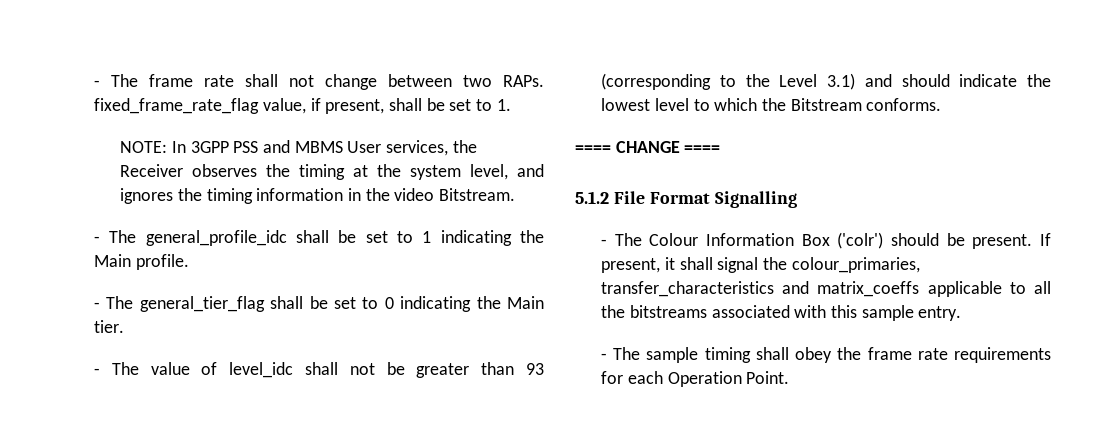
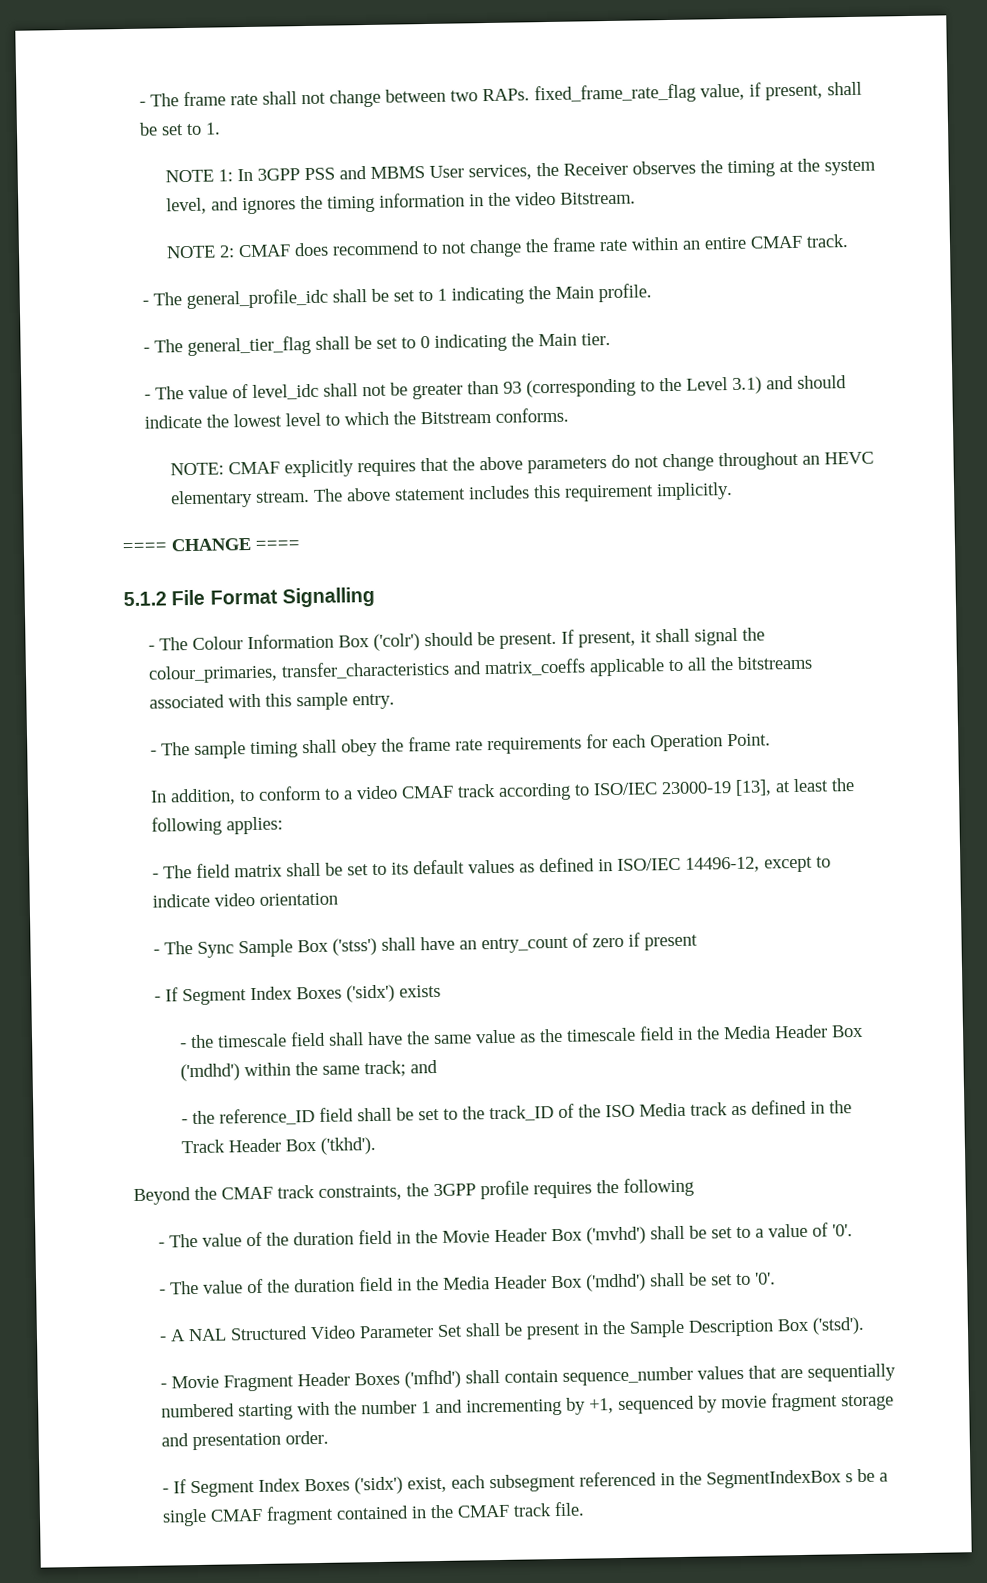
- NOTE: In 3GPP PSS and MBMS User services, the Receiver observes the timing at the system level, and ignores the timing information in the video Bitstream.
+ NOTE 1: In 3GPP PSS and MBMS User services, the Receiver observes the timing at the system level, and ignores the timing information in the video Bitstream.
+ NOTE 2: CMAF does recommend to not change the frame rate within an entire CMAF track.
+ NOTE: CMAF explicitly requires that the above parameters do not change throughout an HEVC elementary stream. The above statement includes this requirement implicitly.
+ In addition, to conform to a video CMAF track according to ISO/IEC 23000-19 [13], at least the following applies:
+ - The field matrix shall be set to its default values as defined in ISO/IEC 14496-12, except to indicate video orientation
+ - The Sync Sample Box ('stss') shall have an entry_count of zero if present
+ - If Segment Index Boxes ('sidx') exists
+ - the timescale field shall have the same value as the timescale field in the Media Header Box ('mdhd') within the same track; and
+ - the reference_ID field shall be set to the track_ID of the ISO Media track as defined in the Track Header Box ('tkhd').
+ Beyond the CMAF track constraints, the 3GPP profile requires the following
+ - The value of the duration field in the Movie Header Box ('mvhd') shall be set to a value of '0'.
+ - The value of the duration field in the Media Header Box ('mdhd') shall be set to '0'.
+ - A NAL Structured Video Parameter Set shall be present in the Sample Description Box ('stsd').
+ - Movie Fragment Header Boxes ('mfhd') shall contain sequence_number values that are sequentially numbered starting with the number 1 and incrementing by +1, sequenced by movie fragment storage and presentation order.
+ - If Segment Index Boxes ('sidx') exist, each subsegment referenced in the SegmentIndexBox s be a single CMAF fragment contained in the CMAF track file.

